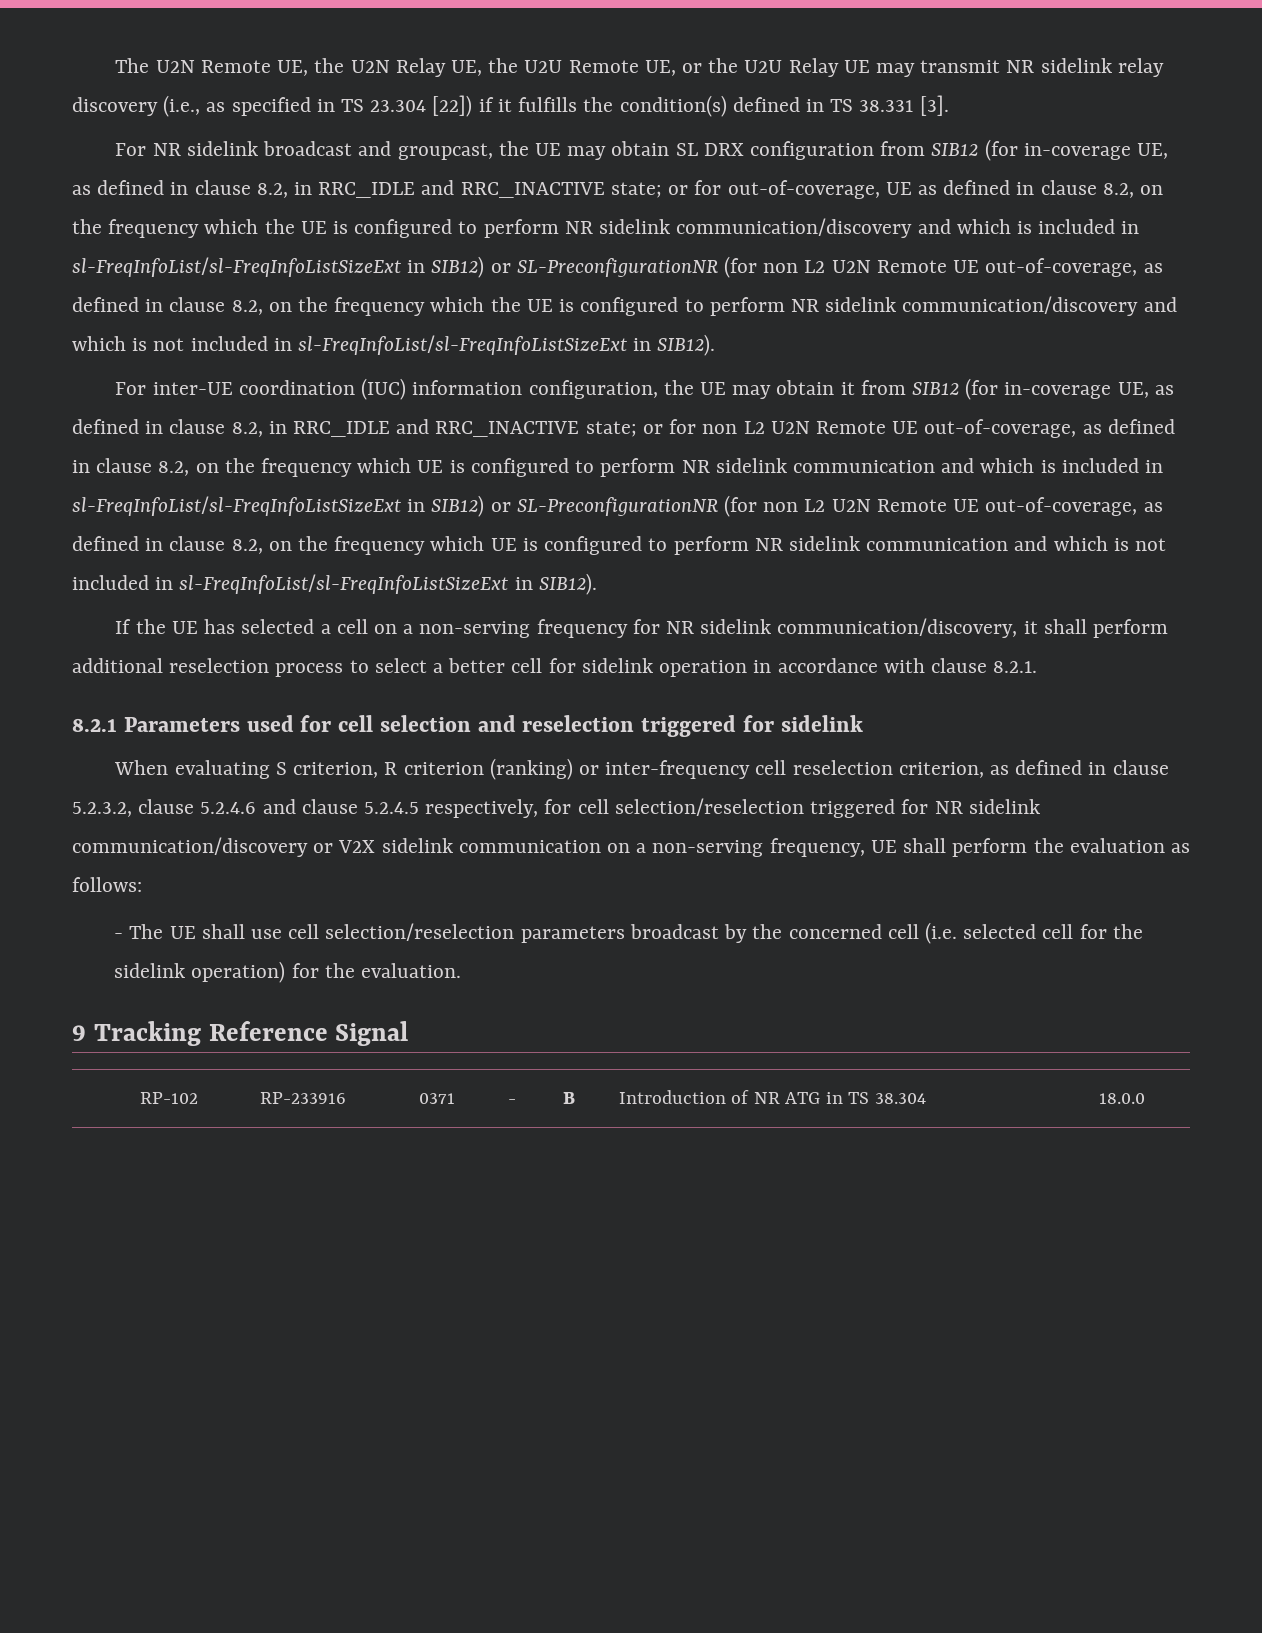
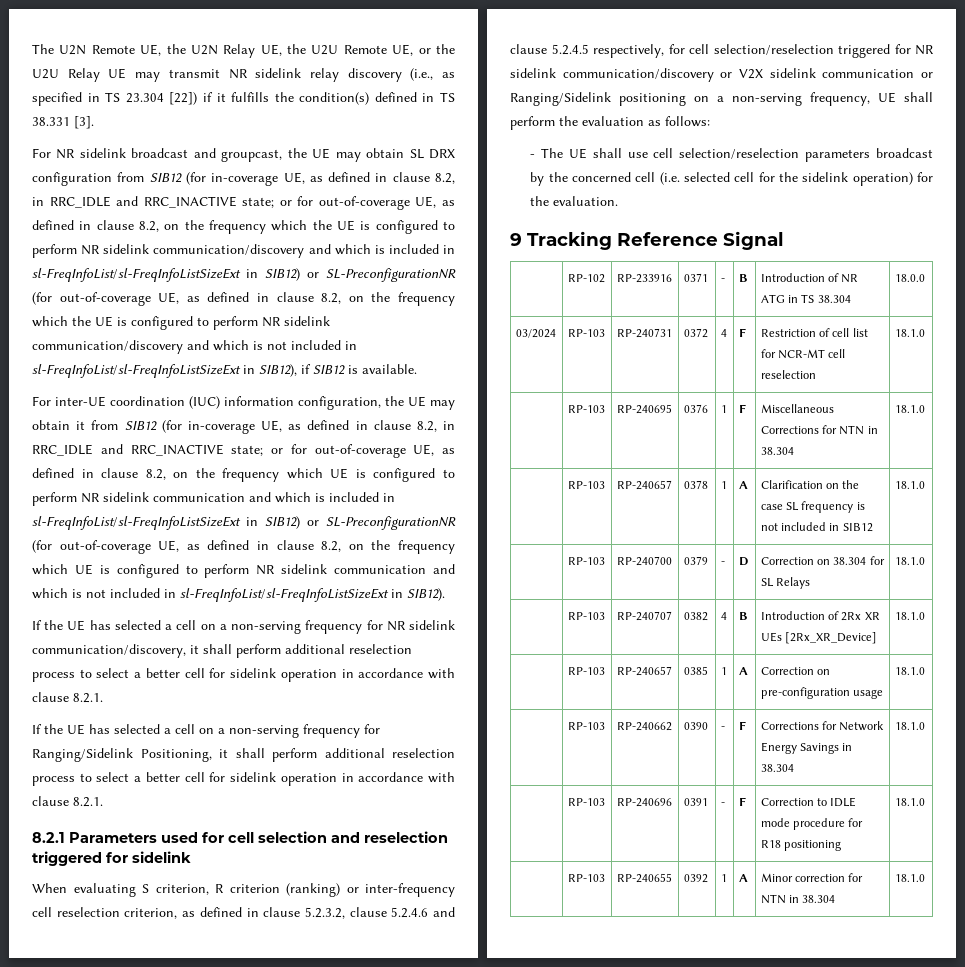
- or for out-of-coverage, UE as defined in clause 8.2, on the frequency which the UE is configured to perform NR sidelink communication/discovery and which is included in sl-FreqInfoList/sl-FreqInfoListSizeExt in SIB12) or SL-PreconfigurationNR (for non L2 U2N Remote UE out-of-coverage, as defined in clause 8.2, on the frequency which the UE is configured to perform NR sidelink communication/discovery and which is not included in sl-FreqInfoList/sl-FreqInfoListSizeExt in SIB12).
+ or for out-of-coverage UE, as defined in clause 8.2, on the frequency which the UE is configured to perform NR sidelink communication/discovery and which is included in sl-FreqInfoList/sl-FreqInfoListSizeExt in SIB12) or SL-PreconfigurationNR (for out-of-coverage UE, as defined in clause 8.2, on the frequency which the UE is configured to perform NR sidelink communication/discovery and which is not included in sl-FreqInfoList/sl-FreqInfoListSizeExt in SIB12), if SIB12 is available.
- or for non L2 U2N Remote UE out-of-coverage, as defined in clause 8.2, on the frequency which UE is configured to perform NR sidelink communication and which is included in sl-FreqInfoList/sl-FreqInfoListSizeExt in SIB12) or SL-PreconfigurationNR (for non L2 U2N Remote UE out-of-coverage, as defined in clause 8.2, on the frequency which UE is configured to perform NR sidelink communication and which is not included in sl-FreqInfoList/sl-FreqInfoListSizeExt in SIB12).
+ or for out-of-coverage UE, as defined in clause 8.2, on the frequency which UE is configured to perform NR sidelink communication and which is included in sl-FreqInfoList/sl-FreqInfoListSizeExt in SIB12) or SL-PreconfigurationNR (for out-of-coverage UE, as defined in clause 8.2, on the frequency which UE is configured to perform NR sidelink communication and which is not included in sl-FreqInfoList/sl-FreqInfoListSizeExt in SIB12).
+ If the UE has selected a cell on a non-serving frequency for Ranging/Sidelink Positioning, it shall perform additional reselection process to select a better cell for sidelink operation in accordance with clause 8.2.1.
- When evaluating S criterion, R criterion (ranking) or inter-frequency cell reselection criterion, as defined in clause 5.2.3.2, clause 5.2.4.6 and clause 5.2.4.5 respectively, for cell selection/reselection triggered for NR sidelink communication/discovery or V2X sidelink communication on a non-serving frequency, UE shall perform the evaluation as follows:
+ When evaluating S criterion, R criterion (ranking) or inter-frequency cell reselection criterion, as defined in clause 5.2.3.2, clause 5.2.4.6 and clause 5.2.4.5 respectively, for cell selection/reselection triggered for NR sidelink communication/discovery or V2X sidelink communication or Ranging/Sidelink positioning on a non-serving frequency, UE shall perform the evaluation as follows:
+ 03/2024 | RP-103 | RP-240731 | 0372 | 4 | F | Restriction of cell list for NCR-MT cell reselection | 18.1.0
+ | RP-103 | RP-240695 | 0376 | 1 | F | Miscellaneous Corrections for NTN in 38.304 | 18.1.0
+ | RP-103 | RP-240657 | 0378 | 1 | A | Clarification on the case SL frequency is not included in SIB12 | 18.1.0
+ | RP-103 | RP-240700 | 0379 | - | D | Correction on 38.304 for SL Relays | 18.1.0
+ | RP-103 | RP-240707 | 0382 | 4 | B | Introduction of 2Rx XR UEs [2Rx_XR_Device] | 18.1.0
+ | RP-103 | RP-240657 | 0385 | 1 | A | Correction on pre-configuration usage | 18.1.0
+ | RP-103 | RP-240662 | 0390 | - | F | Corrections for Network Energy Savings in 38.304 | 18.1.0
+ | RP-103 | RP-240696 | 0391 | - | F | Correction to IDLE mode procedure for R18 positioning | 18.1.0
+ | RP-103 | RP-240655 | 0392 | 1 | A | Minor correction for NTN in 38.304 | 18.1.0

